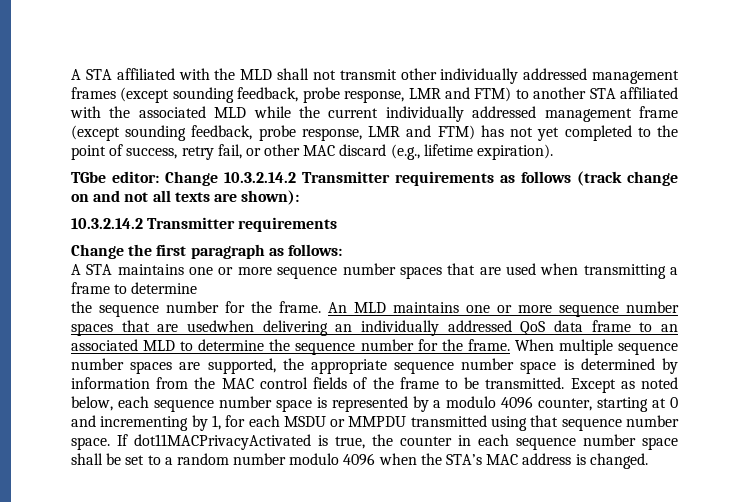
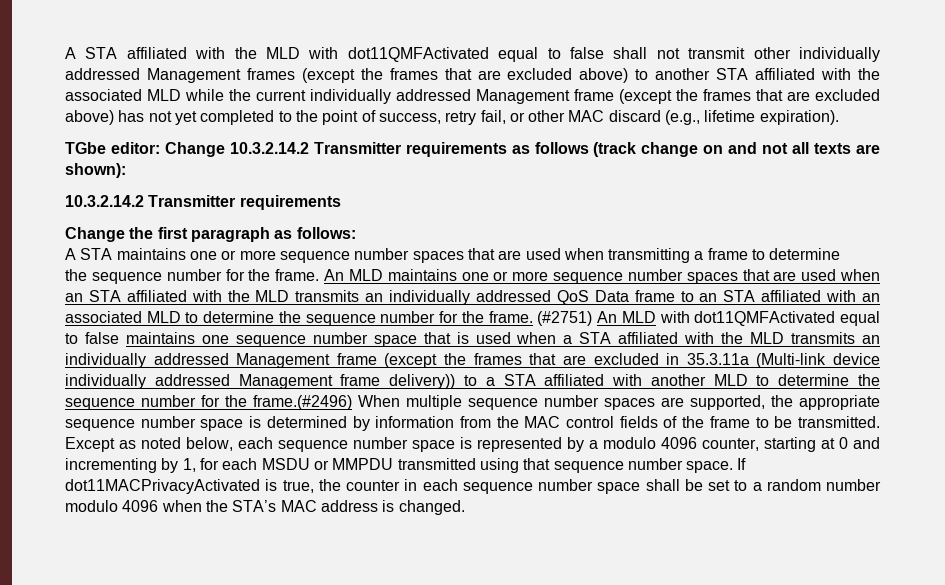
- A STA affiliated with the MLD shall not transmit other individually addressed management frames (except sounding feedback, probe response, LMR and FTM) to another STA affiliated with the associated MLD while the current individually addressed management frame (except sounding feedback, probe response, LMR and FTM) has not yet completed to the point of success, retry fail, or other MAC discard (e.g., lifetime expiration).
+ A STA affiliated with the MLD with dot11QMFActivated equal to false shall not transmit other individually addressed Management frames (except the frames that are excluded above) to another STA affiliated with the associated MLD while the current individually addressed Management frame (except the frames that are excluded above) has not yet completed to the point of success, retry fail, or other MAC discard (e.g., lifetime expiration).
- An MLD maintains one or more sequence number spaces that are usedwhen delivering an individually addressed QoS data frame to an associated MLD to determine the sequence number for the frame.
+ An MLD maintains one or more sequence number spaces that are used when an STA affiliated with the MLD transmits an individually addressed QoS Data frame to an STA affiliated with an associated MLD to determine the sequence number for the frame.
- When multiple sequence number spaces are supported, the appropriate sequence number space is determined by information from the MAC control fields of the frame to be transmitted.
+ (#2751) An MLD with dot11QMFActivated equal to false maintains one sequence number space that is used when a STA affiliated with the MLD transmits an individually addressed Management frame (except the frames that are excluded in 35.3.11a (Multi-link device individually addressed Management frame delivery)) to a STA affiliated with another MLD to determine the sequence number for the frame.(#2496) When multiple sequence number spaces are supported, the appropriate sequence number space is determined by information from the MAC control fields of the frame to be transmitted.

